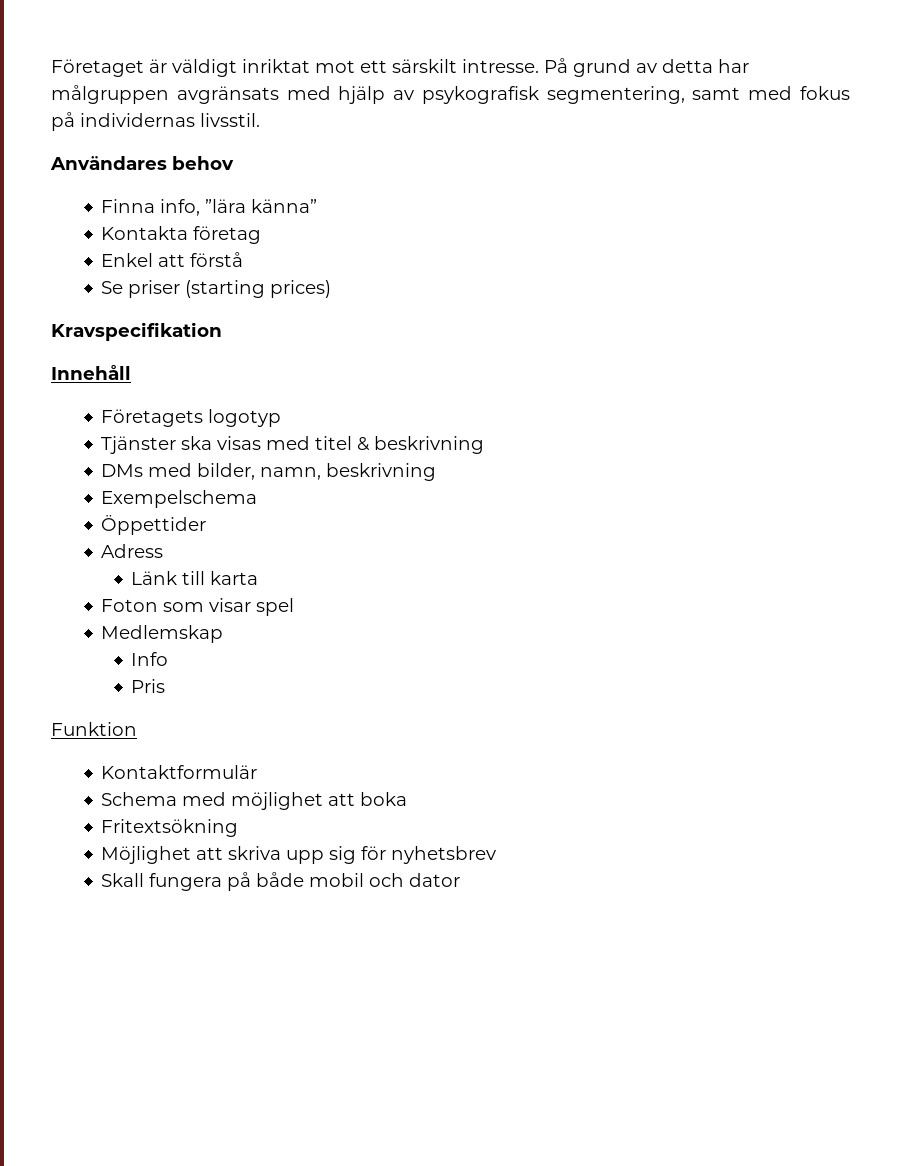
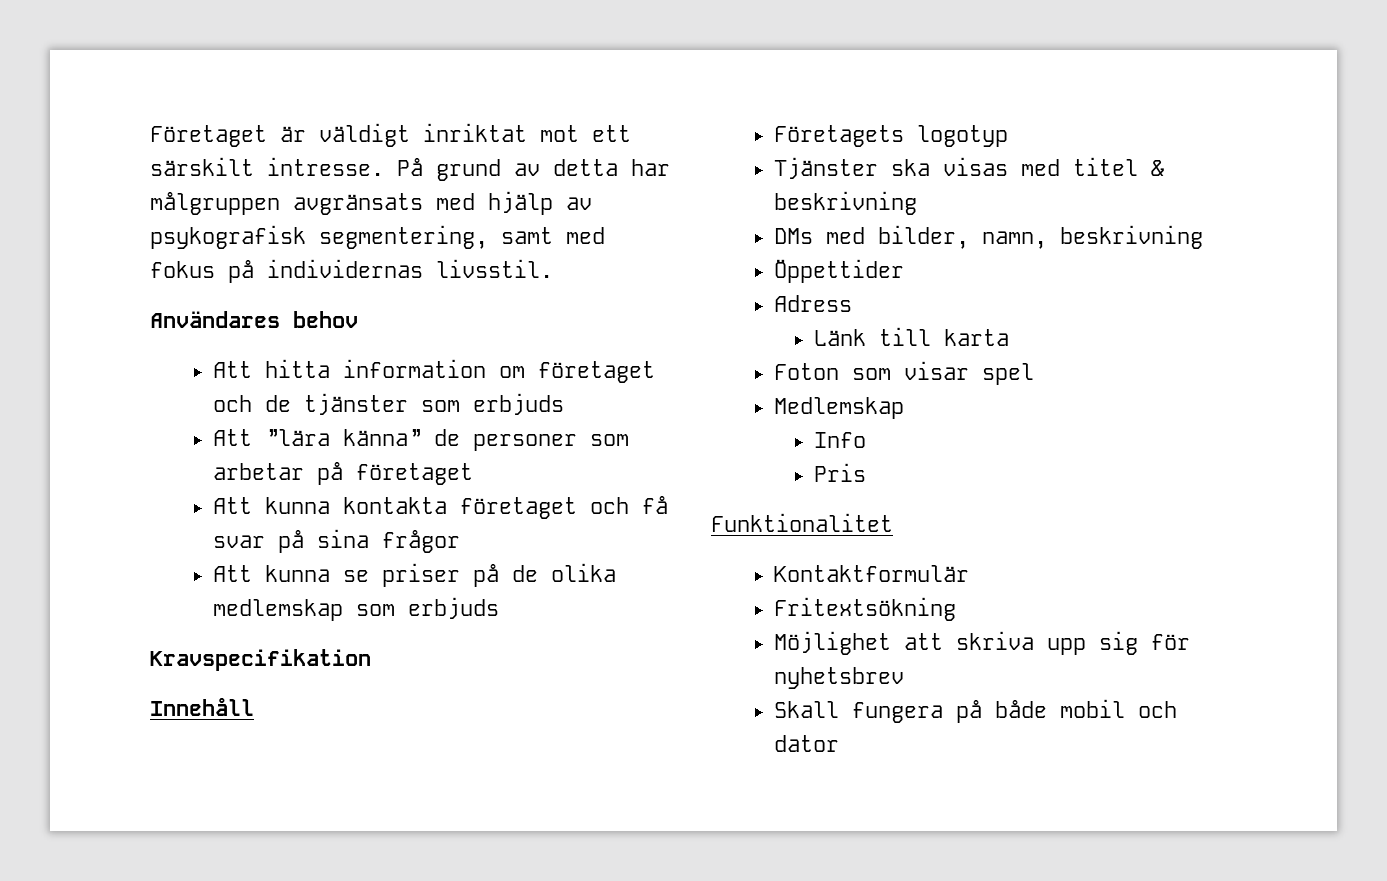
- Finna info, ”lära känna”
- Kontakta företag
- Enkel att förstå
- Se priser (starting prices)
+ Att hitta information om företaget och de tjänster som erbjuds
+ Att ”lära känna” de personer som arbetar på företaget
+ Att kunna kontakta företaget och få svar på sina frågor
+ Att kunna se priser på de olika medlemskap som erbjuds
- Exempelschema
- Funktion
+ Funktionalitet
- Schema med möjlighet att boka

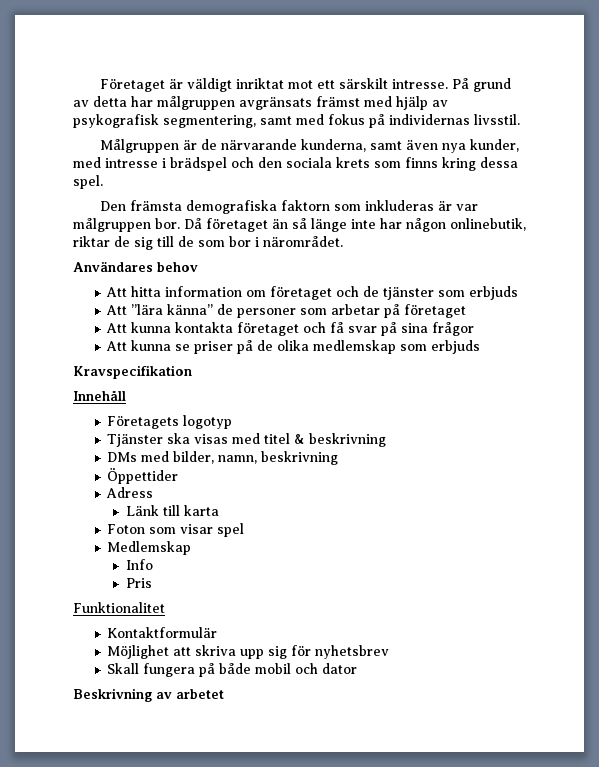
- På grund av detta har målgruppen avgränsats med hjälp av psykografisk segmentering, samt med fokus på individernas livsstil.
+ På grund av detta har målgruppen avgränsats främst med hjälp av psykografisk segmentering, samt med fokus på individernas livsstil.
+ Målgruppen är de närvarande kunderna, samt även nya kunder, med intresse i brädspel och den sociala krets som finns kring dessa spel.
+ Den främsta demografiska faktorn som inkluderas är var målgruppen bor. Då företaget än så länge inte har någon onlinebutik, riktar de sig till de som bor i närområdet.
- Fritextsökning
+ Beskrivning av arbetet

